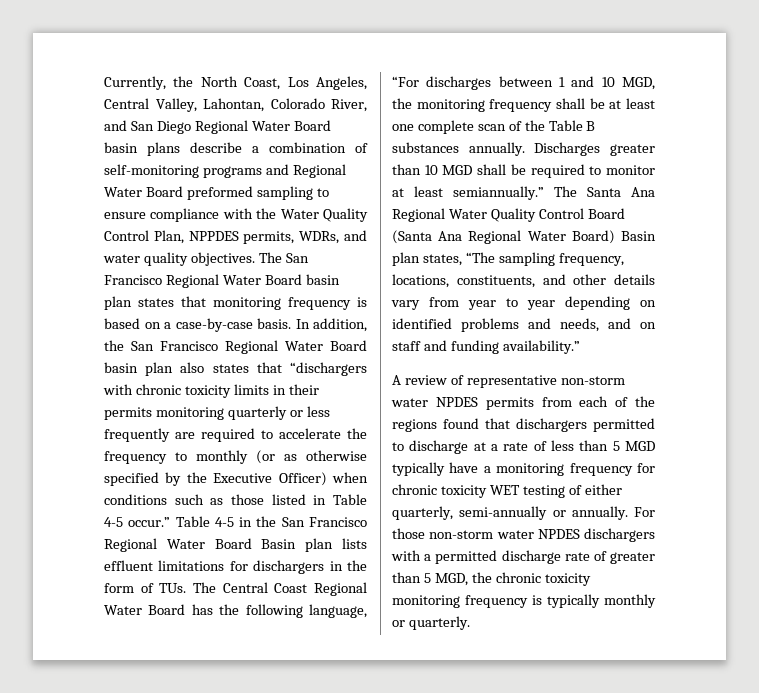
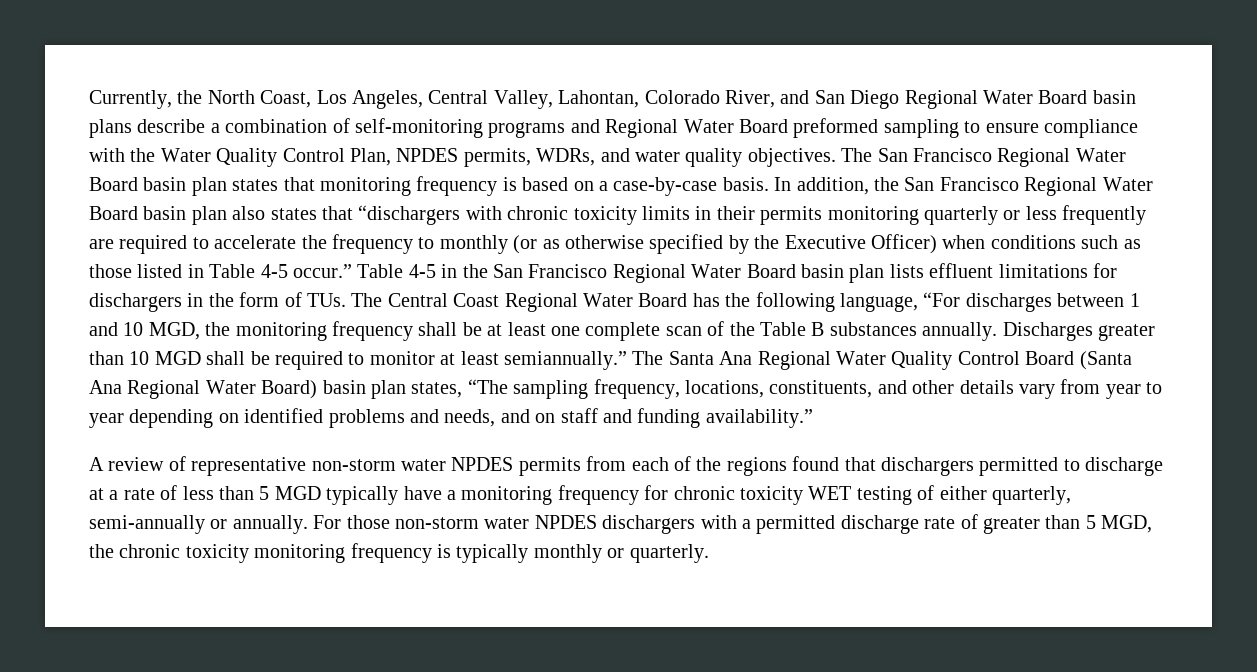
- Currently, the North Coast, Los Angeles, Central Valley, Lahontan, Colorado River, and San Diego Regional Water Board basin plans describe a combination of self-monitoring programs and Regional Water Board preformed sampling to ensure compliance with the Water Quality Control Plan, NPPDES permits, WDRs, and water quality objectives.
+ Currently, the North Coast, Los Angeles, Central Valley, Lahontan, Colorado River, and San Diego Regional Water Board basin plans describe a combination of self-monitoring programs and Regional Water Board preformed sampling to ensure compliance with the Water Quality Control Plan, NPDES permits, WDRs, and water quality objectives.
- Table 4-5 in the San Francisco Regional Water Board Basin plan lists effluent limitations for dischargers in the form of TUs. The Central Coast Regional Water Board has the following language, “For discharges between 1 and 10 MGD, the monitoring frequency shall be at least one complete scan of the Table B substances annually.
+ Table 4-5 in the San Francisco Regional Water Board basin plan lists effluent limitations for dischargers in the form of TUs. The Central Coast Regional Water Board has the following language, “For discharges between 1 and 10 MGD, the monitoring frequency shall be at least one complete scan of the Table B substances annually.
- The Santa Ana Regional Water Quality Control Board (Santa Ana Regional Water Board) Basin plan states, “The sampling frequency, locations, constituents, and other details vary from year to year depending on identified problems and needs, and on staff and funding availability.”
+ The Santa Ana Regional Water Quality Control Board (Santa Ana Regional Water Board) basin plan states, “The sampling frequency, locations, constituents, and other details vary from year to year depending on identified problems and needs, and on staff and funding availability.”

